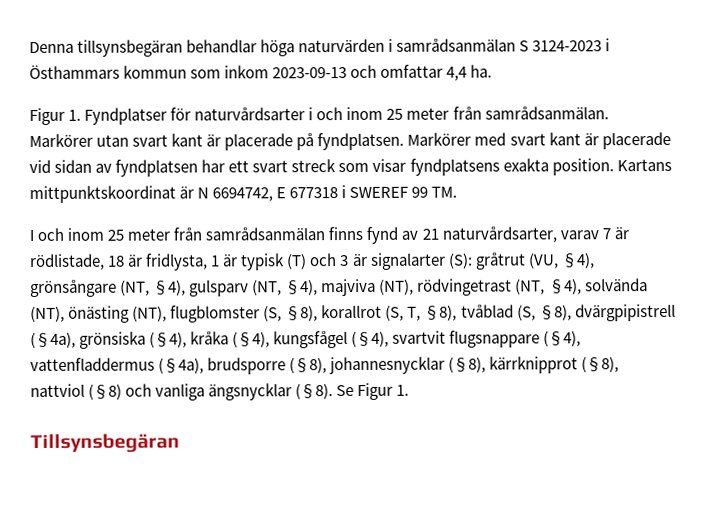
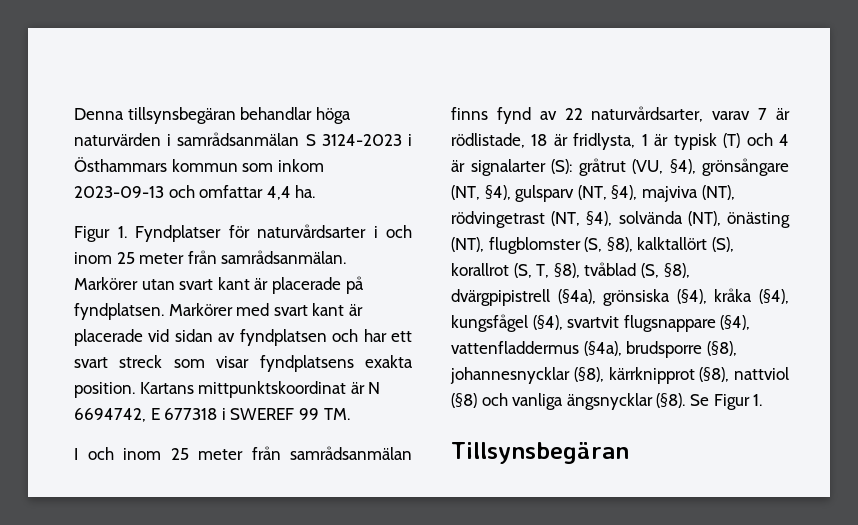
- Markörer med svart kant är placerade vid sidan av fyndplatsen har ett svart streck som visar fyndplatsens exakta position.
+ Markörer med svart kant är placerade vid sidan av fyndplatsen och har ett svart streck som visar fyndplatsens exakta position.
- I och inom 25 meter från samrådsanmälan finns fynd av 21 naturvårdsarter, varav 7 är rödlistade, 18 är fridlysta, 1 är typisk (T) och 3 är signalarter (S):
+ I och inom 25 meter från samrådsanmälan finns fynd av 22 naturvårdsarter, varav 7 är rödlistade, 18 är fridlysta, 1 är typisk (T) och 4 är signalarter (S):
- gråtrut (VU, §4), grönsångare (NT, §4), gulsparv (NT, §4), majviva (NT), rödvingetrast (NT, §4), solvända (NT), önästing (NT), flugblomster (S, §8), korallrot (S, T, §8), tvåblad (S, §8), dvärgpipistrell (§4a), grönsiska (§4), kråka (§4), kungsfågel (§4), svartvit flugsnappare (§4), vattenfladdermus (§4a), brudsporre (§8), johannesnycklar (§8), kärrknipprot (§8), nattviol (§8) och vanliga ängsnycklar (§8).
+ gråtrut (VU, §4), grönsångare (NT, §4), gulsparv (NT, §4), majviva (NT), rödvingetrast (NT, §4), solvända (NT), önästing (NT), flugblomster (S, §8), kalktallört (S), korallrot (S, T, §8), tvåblad (S, §8), dvärgpipistrell (§4a), grönsiska (§4), kråka (§4), kungsfågel (§4), svartvit flugsnappare (§4), vattenfladdermus (§4a), brudsporre (§8), johannesnycklar (§8), kärrknipprot (§8), nattviol (§8) och vanliga ängsnycklar (§8).

